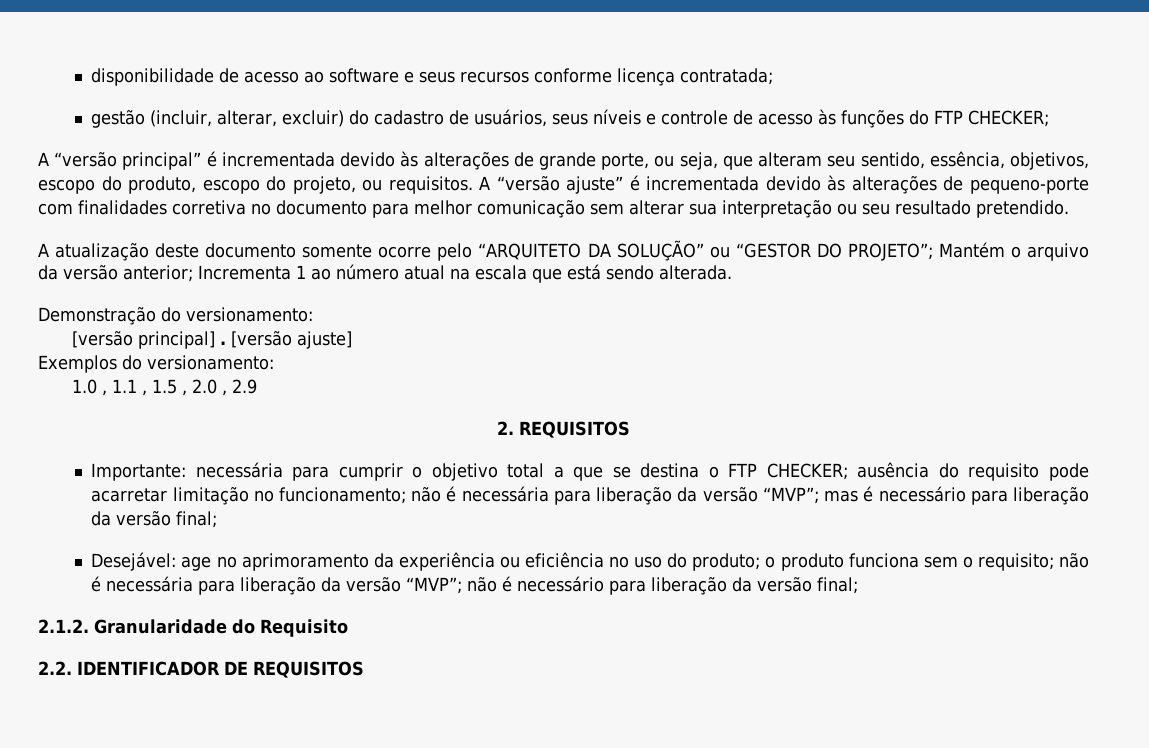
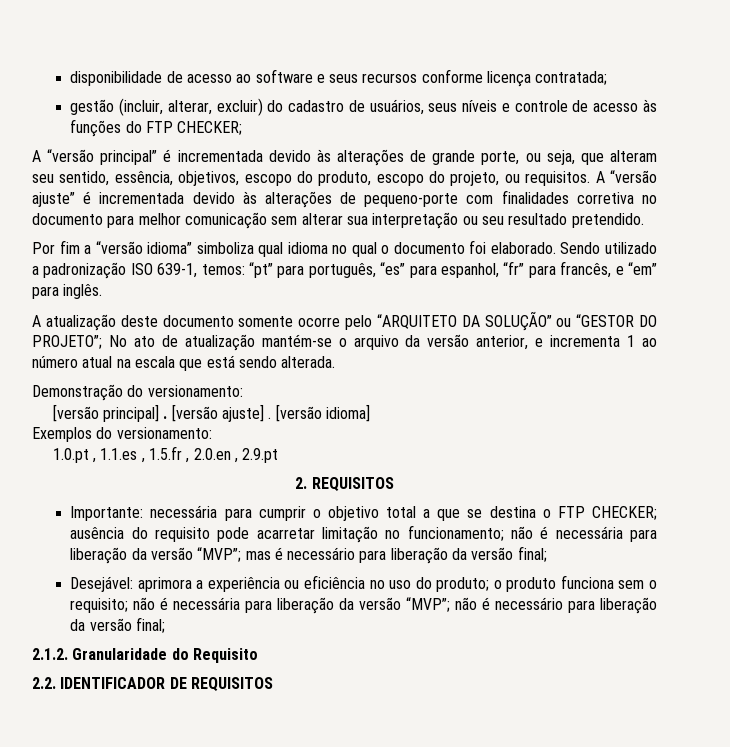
+ Por fim a “versão idioma” simboliza qual idioma no qual o documento foi elaborado. Sendo utilizado a padronização ISO 639-1, temos: “pt” para português, “es” para espanhol, “fr” para francês, e “em” para inglês.
- A atualização deste documento somente ocorre pelo “ARQUITETO DA SOLUÇÃO” ou “GESTOR DO PROJETO”; Mantém o arquivo da versão anterior; Incrementa 1 ao número atual na escala que está sendo alterada.
+ A atualização deste documento somente ocorre pelo “ARQUITETO DA SOLUÇÃO” ou “GESTOR DO PROJETO”; No ato de atualização mantém-se o arquivo da versão anterior, e incrementa 1 ao número atual na escala que está sendo alterada.
- [versão ajuste]
+ [versão ajuste] . [versão idioma]
- 1.0 , 1.1 , 1.5 , 2.0 , 2.9
+ 1.0.pt , 1.1.es , 1.5.fr , 2.0.en , 2.9.pt
- Desejável: age no aprimoramento da experiência ou eficiência no uso do produto; o produto funciona sem o requisito; não é necessária para liberação da versão “MVP”; não é necessário para liberação da versão final;
+ Desejável: aprimora a experiência ou eficiência no uso do produto; o produto funciona sem o requisito; não é necessária para liberação da versão “MVP”; não é necessário para liberação da versão final;

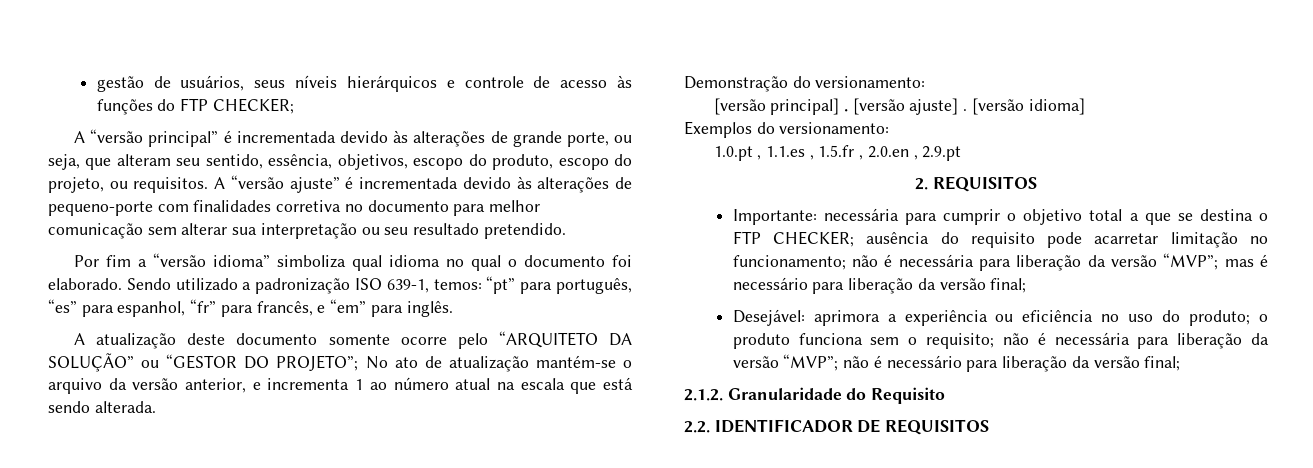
- disponibilidade de acesso ao software e seus recursos conforme licença contratada;
- gestão (incluir, alterar, excluir) do cadastro de usuários, seus níveis e controle de acesso às funções do FTP CHECKER;
+ gestão de usuários, seus níveis hierárquicos e controle de acesso às funções do FTP CHECKER;

